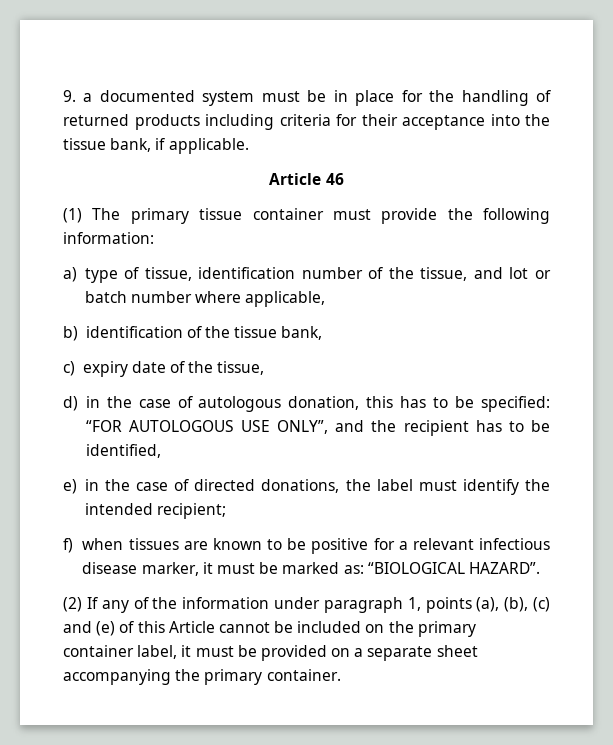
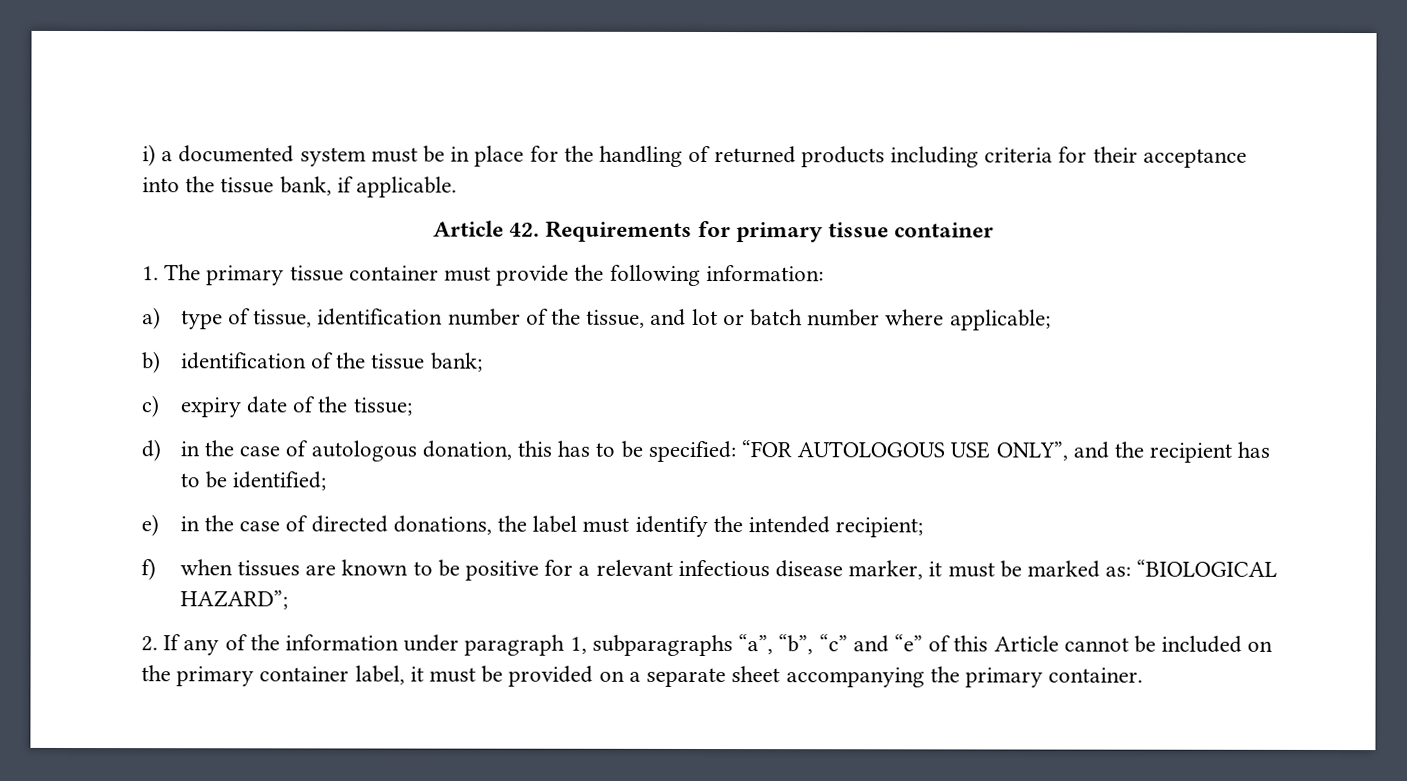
- 9. a documented system must be in place for the handling of returned products including criteria for their acceptance into the tissue bank, if applicable.
+ i) a documented system must be in place for the handling of returned products including criteria for their acceptance into the tissue bank, if applicable.
- Article 46
- (1) The primary tissue container must provide the following information:
+ Article 42. Requirements for primary tissue container
+ 1. The primary tissue container must provide the following information:
- a) type of tissue, identification number of the tissue, and lot or batch number where applicable,
+ a) type of tissue, identification number of the tissue, and lot or batch number where applicable;
- b) identification of the tissue bank,
+ b) identification of the tissue bank;
- c) expiry date of the tissue,
+ c) expiry date of the tissue;
- d) in the case of autologous donation, this has to be specified: “FOR AUTOLOGOUS USE ONLY”, and the recipient has to be identified,
+ d) in the case of autologous donation, this has to be specified: “FOR AUTOLOGOUS USE ONLY”, and the recipient has to be identified;
- f) when tissues are known to be positive for a relevant infectious disease marker, it must be marked as: “BIOLOGICAL HAZARD”.
- (2) If any of the information under paragraph 1, points (a), (b), (c) and (e) of this Article cannot be included on the primary container label, it must be provided on a separate sheet accompanying the primary container.
+ f) when tissues are known to be positive for a relevant infectious disease marker, it must be marked as: “BIOLOGICAL HAZARD”;
+ 2. If any of the information under paragraph 1, subparagraphs “a”, “b”, “c” and “e” of this Article cannot be included on the primary container label, it must be provided on a separate sheet accompanying the primary container.

